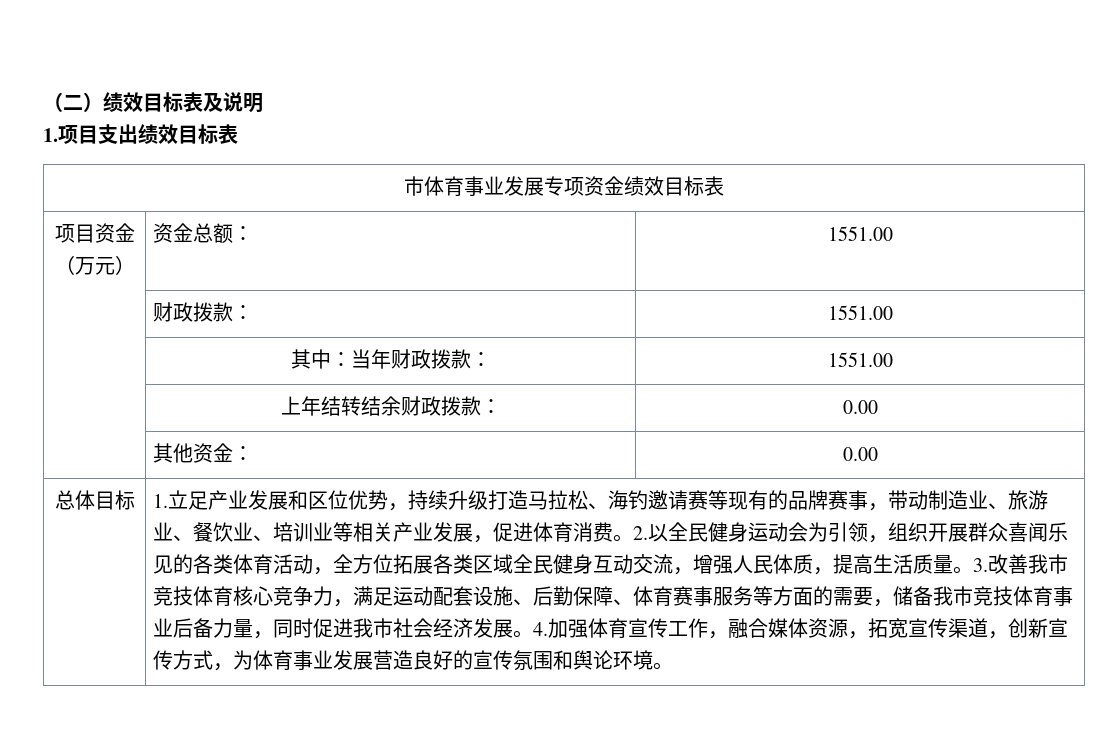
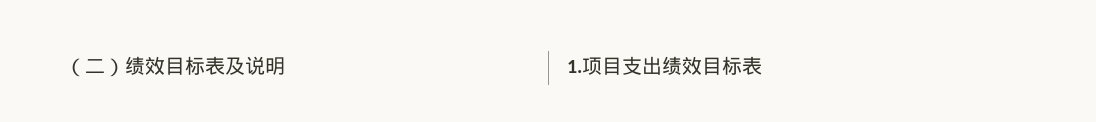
- 市体育事业发展专项资金绩效目标表
- 项目资金（万元） | 资金总额： | 1551.00
- | 财政拨款： | 1551.00
- | 其中：当年财政拨款： | 1551.00
- | 上年结转结余财政拨款： | 0.00
- | 其他资金： | 0.00
- 总体目标 | 1.立足产业发展和区位优势，持续升级打造马拉松、海钓邀请赛等现有的品牌赛事，带动制造业、旅游业、餐饮业、培训业等相关产业发展，促进体育消费。2.以全民健身运动会为引领，组织开展群众喜闻乐见的各类体育活动，全方位拓展各类区域全民健身互动交流，增强人民体质，提高生活质量。3.改善我市竞技体育核心竞争力，满足运动配套设施、后勤保障、体育赛事服务等方面的需要，储备我市竞技体育事业后备力量，同时促进我市社会经济发展。4.加强体育宣传工作，融合媒体资源，拓宽宣传渠道，创新宣传方式，为体育事业发展营造良好的宣传氛围和舆论环境。

